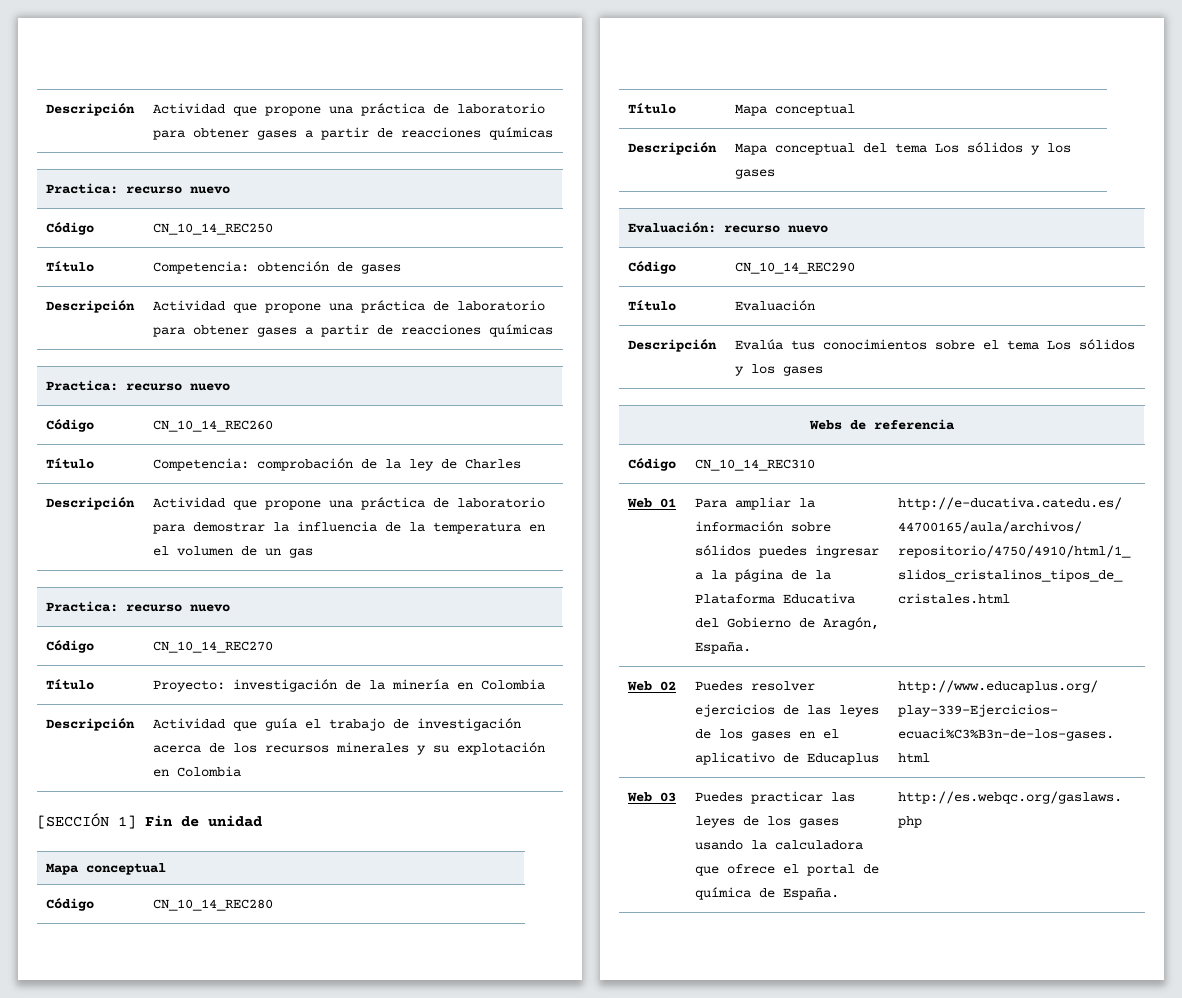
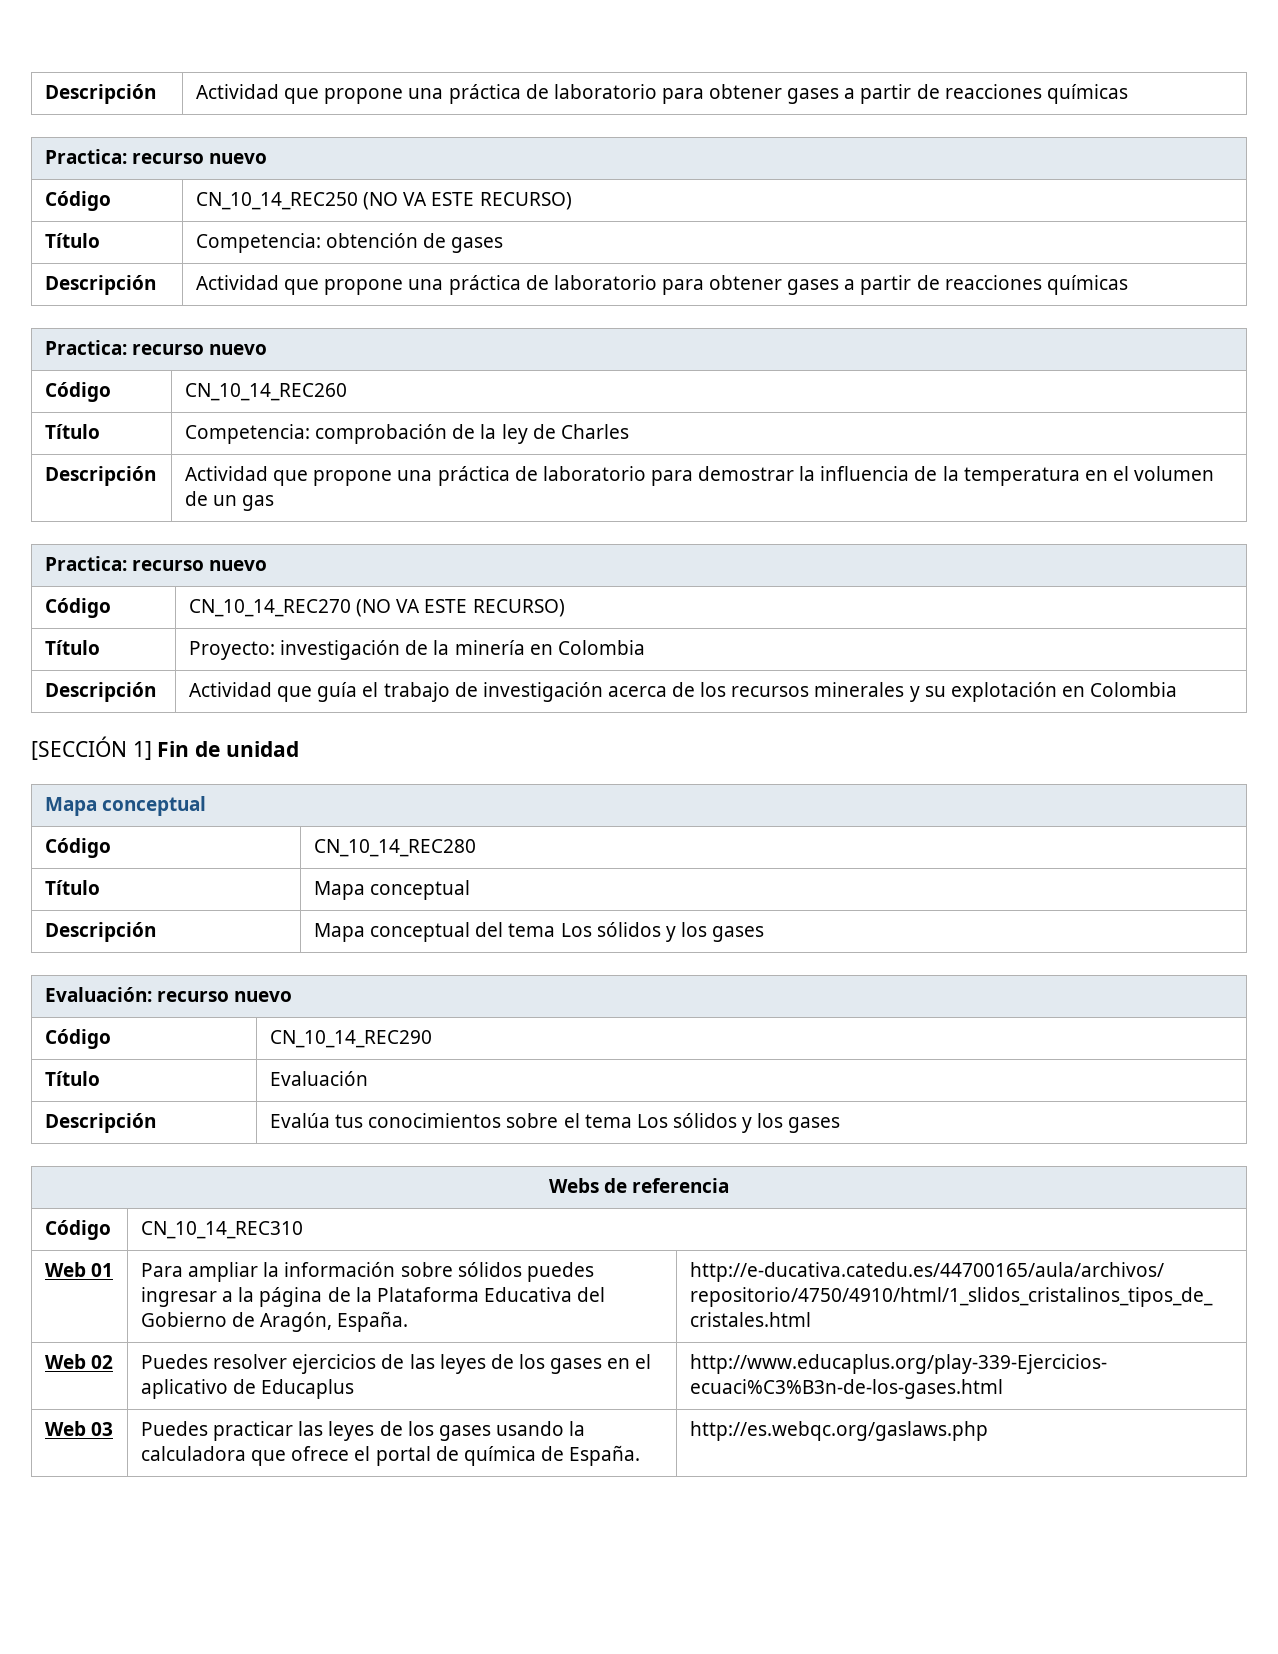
- Código | CN_10_14_REC250
+ Código | CN_10_14_REC250 (NO VA ESTE RECURSO)
- Código | CN_10_14_REC270
+ Código | CN_10_14_REC270 (NO VA ESTE RECURSO)

